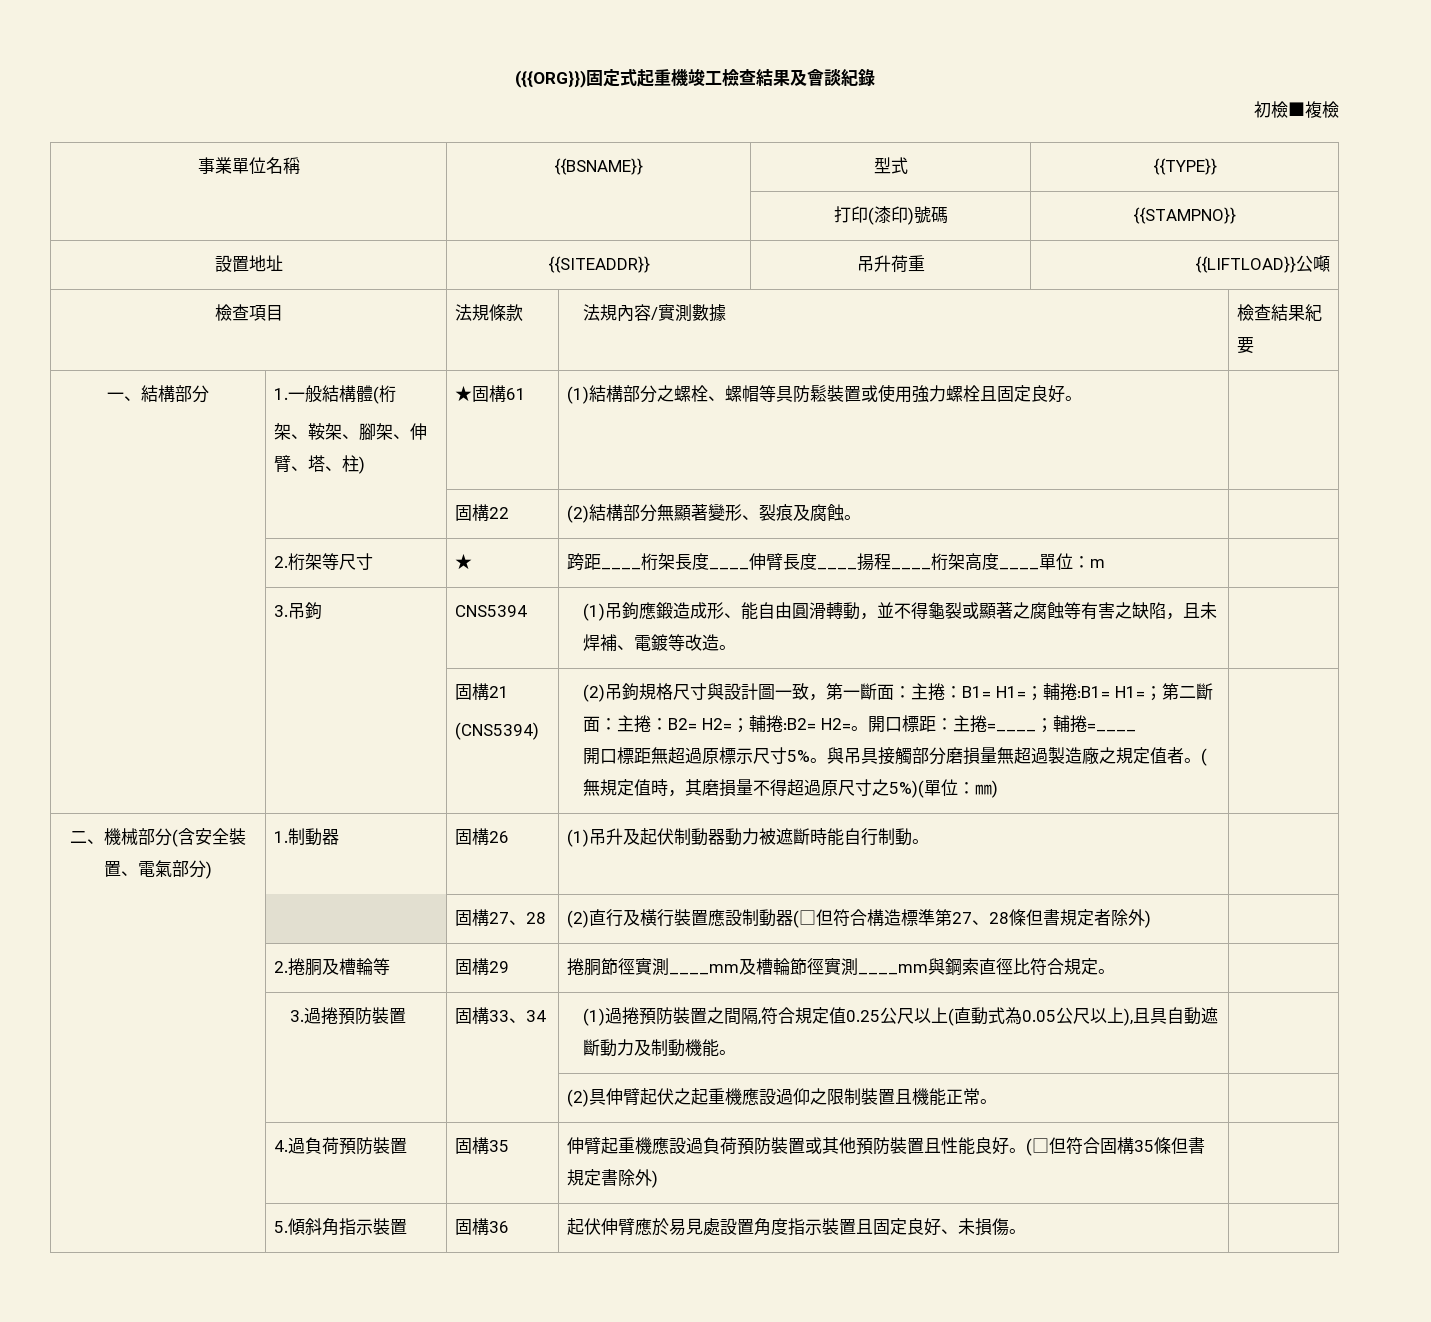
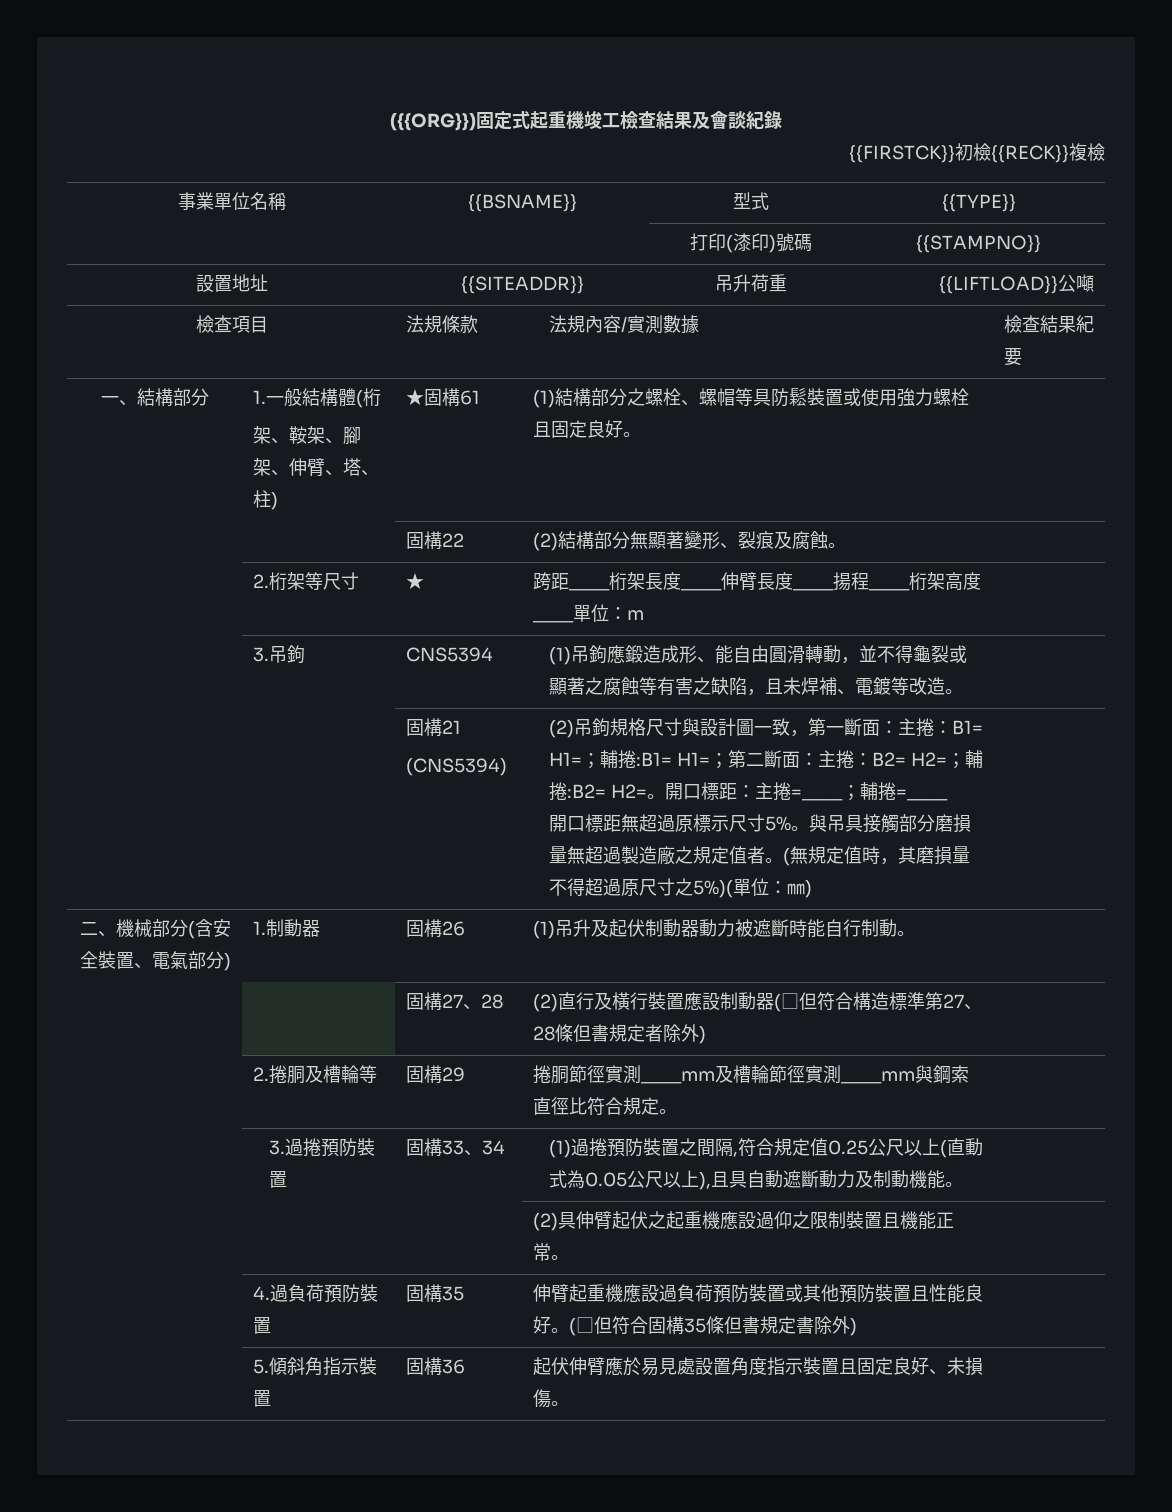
- 初檢■複檢
+ {{FIRSTCK}}初檢{{RECK}}複檢

